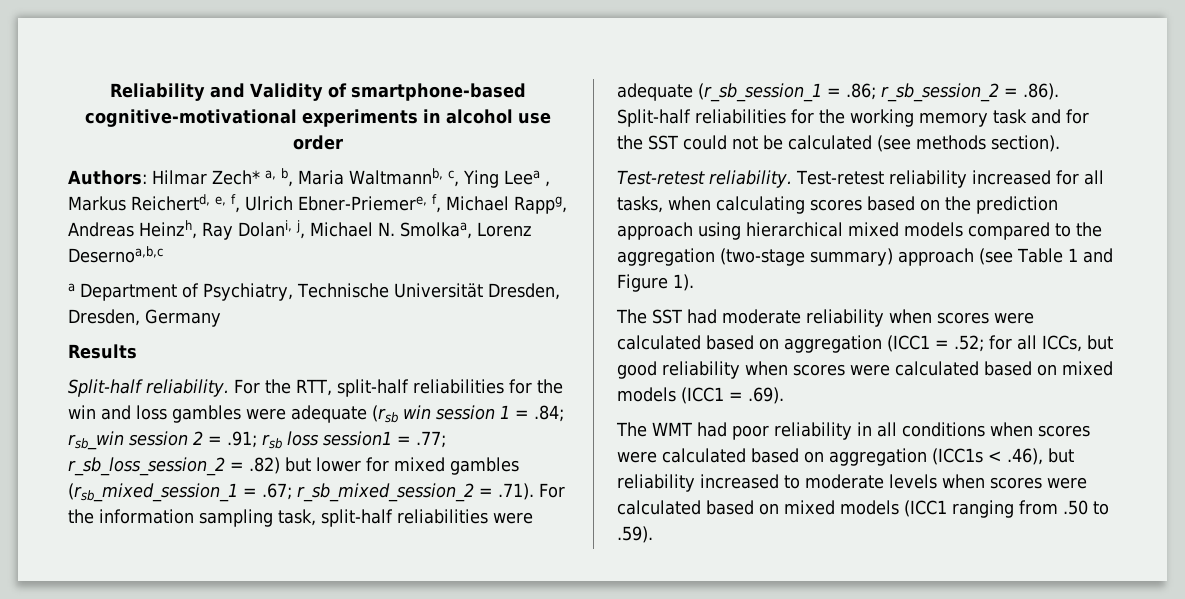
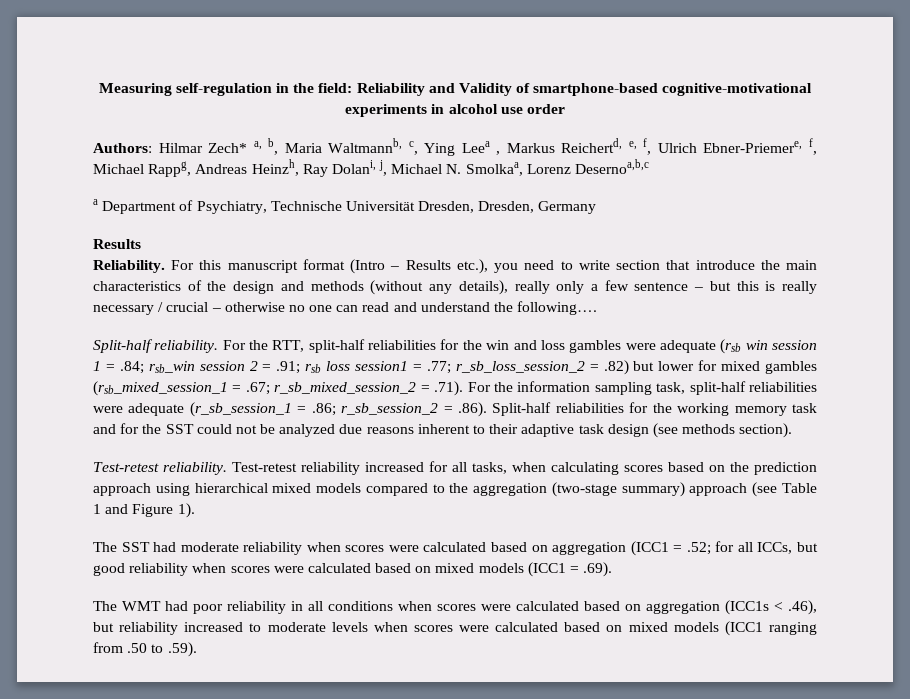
- Reliability and Validity of smartphone-based cognitive-motivational experiments in alcohol use order
+ Measuring self-regulation in the field: Reliability and Validity of smartphone-based cognitive-motivational experiments in alcohol use order
+ Reliability. For this manuscript format (Intro – Results etc.), you need to write section that introduce the main characteristics of the design and methods (without any details), really only a few sentence – but this is really necessary / crucial – otherwise no one can read and understand the following….
- r_sb_session_2 = .86). Split-half reliabilities for the working memory task and for the SST could not be calculated (see methods section).
+ r_sb_session_2 = .86). Split-half reliabilities for the working memory task and for the SST could not be analyzed due reasons inherent to their adaptive task design (see methods section).

